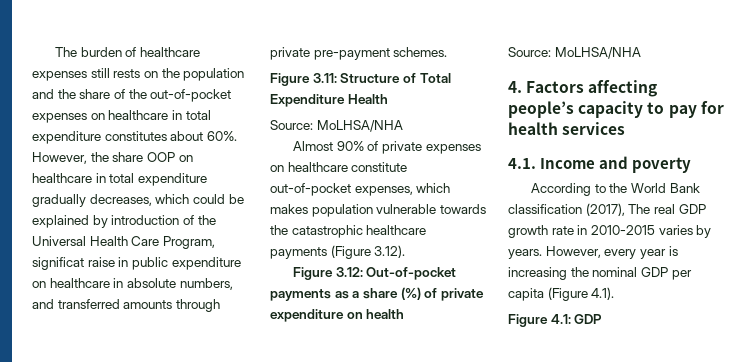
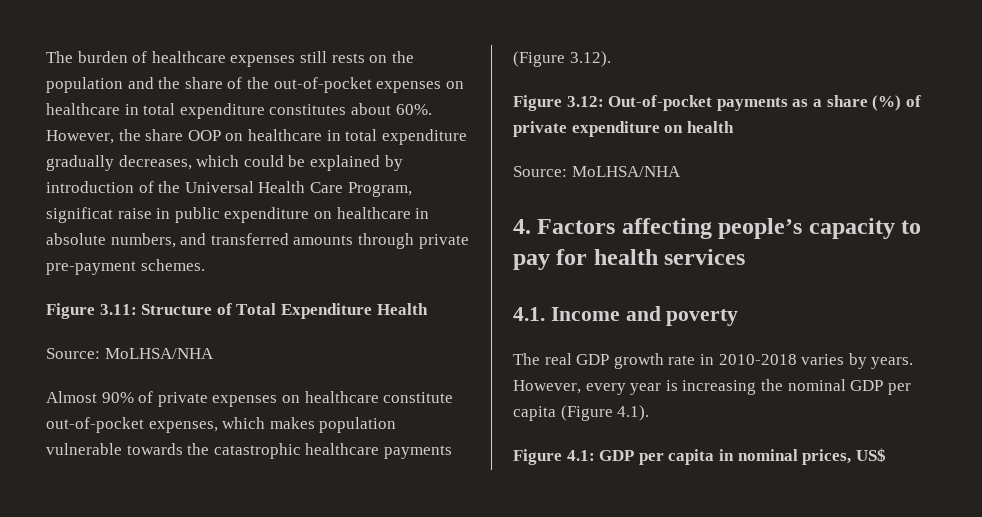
- According to the World Bank classification (2017), The real GDP growth rate in 2010-2015 varies by years.
+ The real GDP growth rate in 2010-2018 varies by years.
- Figure 4.1: GDP
+ Figure 4.1: GDP per capita in nominal prices, US$

